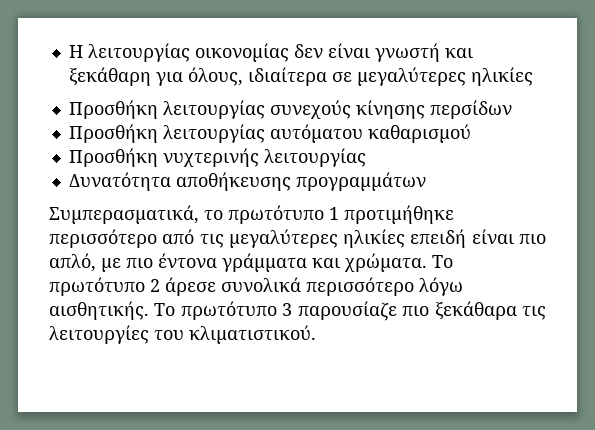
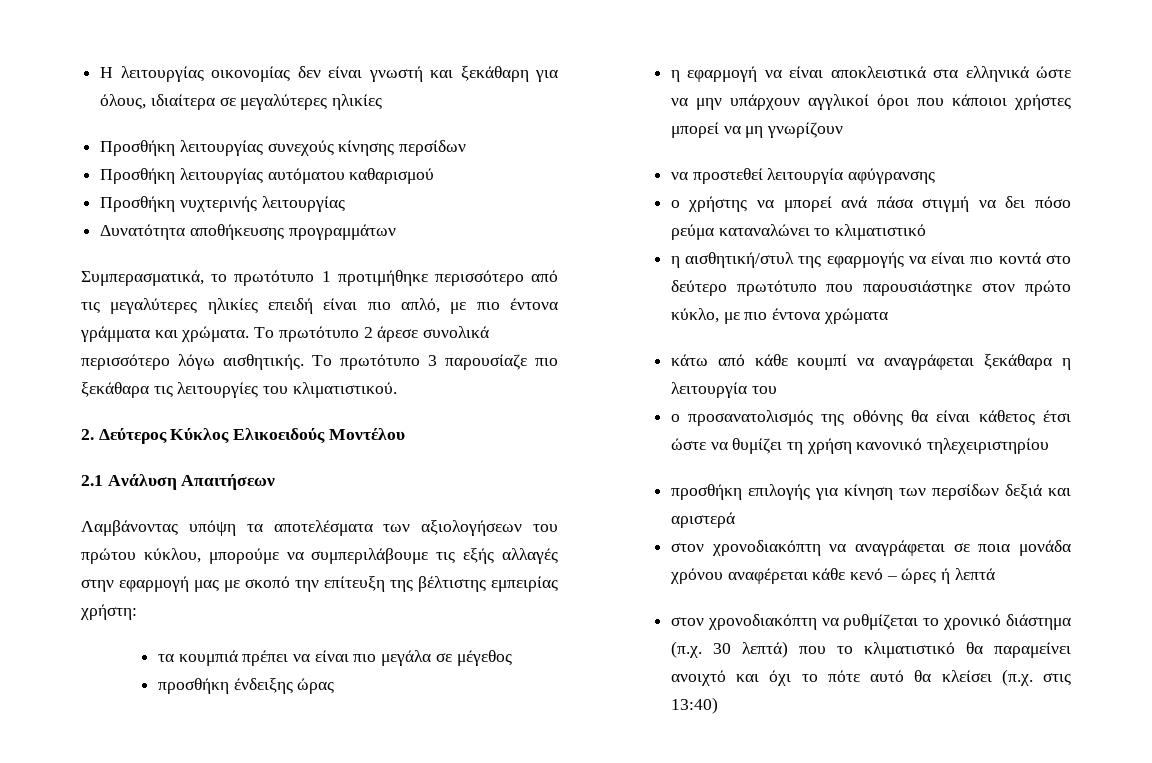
+ 2. Δεύτερος Κύκλος Ελικοειδούς Μοντέλου
+ 2.1 Ανάλυση Απαιτήσεων
+ Λαμβάνοντας υπόψη τα αποτελέσματα των αξιολογήσεων του πρώτου κύκλου, μπορούμε να συμπεριλάβουμε τις εξής αλλαγές στην εφαρμογή μας με σκοπό την επίτευξη της βέλτιστης εμπειρίας χρήστη:
+ τα κουμπιά πρέπει να είναι πιο μεγάλα σε μέγεθος
+ προσθήκη ένδειξης ώρας
+ η εφαρμογή να είναι αποκλειστικά στα ελληνικά ώστε να μην υπάρχουν αγγλικοί όροι που κάποιοι χρήστες μπορεί να μη γνωρίζουν
+ να προστεθεί λειτουργία αφύγρανσης
+ ο χρήστης να μπορεί ανά πάσα στιγμή να δει πόσο ρεύμα καταναλώνει το κλιματιστικό
+ η αισθητική/στυλ της εφαρμογής να είναι πιο κοντά στο δεύτερο πρωτότυπο που παρουσιάστηκε στον πρώτο κύκλο, με πιο έντονα χρώματα
+ κάτω από κάθε κουμπί να αναγράφεται ξεκάθαρα η λειτουργία του
+ ο προσανατολισμός της οθόνης θα είναι κάθετος έτσι ώστε να θυμίζει τη χρήση κανονικό τηλεχειριστηρίου
+ προσθήκη επιλογής για κίνηση των περσίδων δεξιά και αριστερά
+ στον χρονοδιακόπτη να αναγράφεται σε ποια μονάδα χρόνου αναφέρεται κάθε κενό – ώρες ή λεπτά
+ στον χρονοδιακόπτη να ρυθμίζεται το χρονικό διάστημα (π.χ. 30 λεπτά) που το κλιματιστικό θα παραμείνει ανοιχτό και όχι το πότε αυτό θα κλείσει (π.χ. στις 13:40)

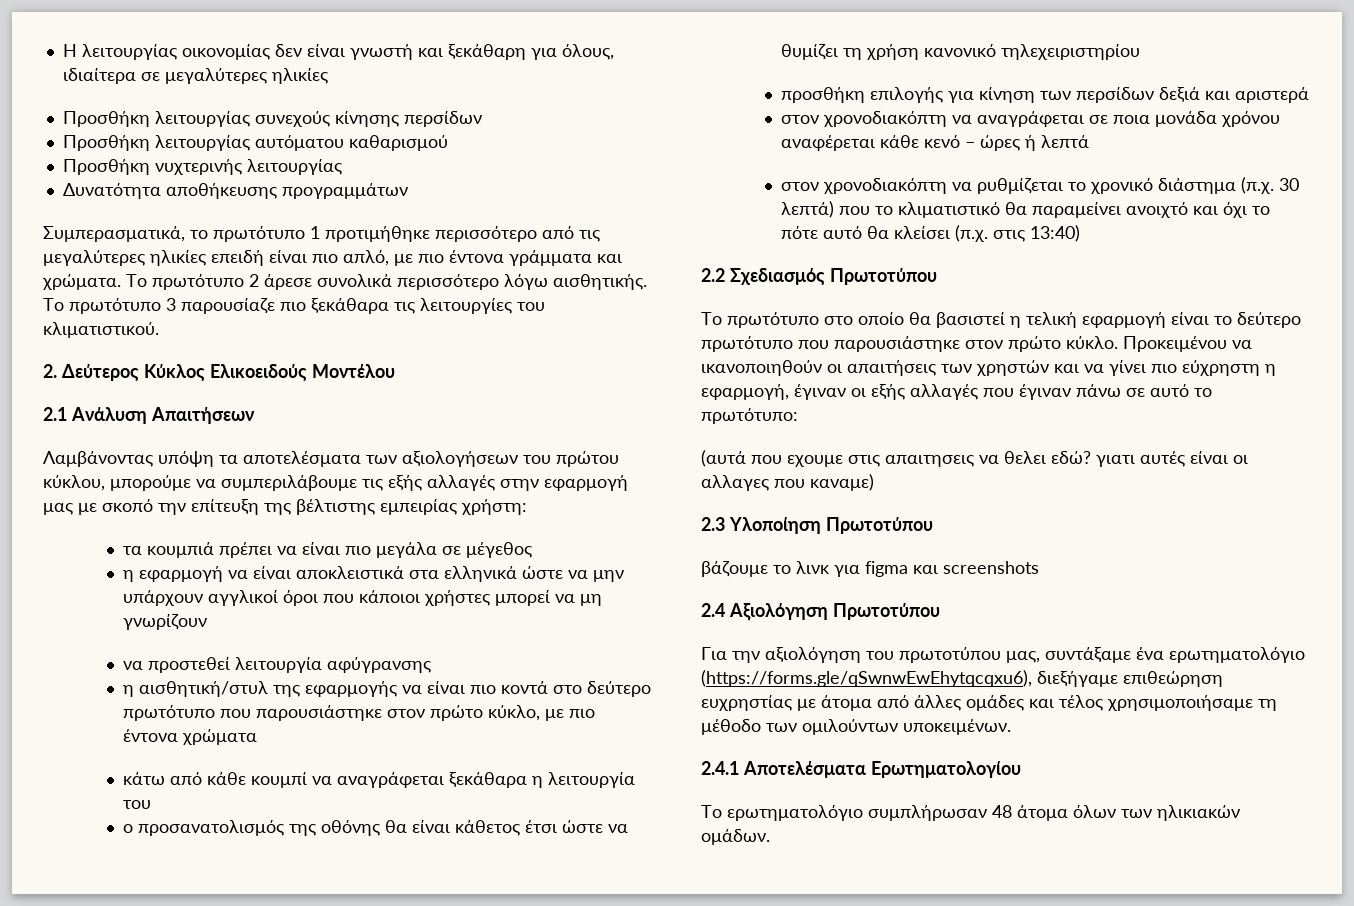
- προσθήκη ένδειξης ώρας
- ο χρήστης να μπορεί ανά πάσα στιγμή να δει πόσο ρεύμα καταναλώνει το κλιματιστικό
+ 2.2 Σχεδιασμός Πρωτοτύπου
+ Το πρωτότυπο στο οποίο θα βασιστεί η τελική εφαρμογή είναι το δεύτερο πρωτότυπο που παρουσιάστηκε στον πρώτο κύκλο. Προκειμένου να ικανοποιηθούν οι απαιτήσεις των χρηστών και να γίνει πιο εύχρηστη η εφαρμογή, έγιναν οι εξής αλλαγές που έγιναν πάνω σε αυτό το πρωτότυπο:
+ (αυτά που εχουμε στις απαιτησεις να θελει εδώ? γιατι αυτές είναι οι αλλαγες που καναμε)
+ 2.3 Υλοποίηση Πρωτοτύπου
+ βάζουμε το λινκ για figma και screenshots
+ 2.4 Αξιολόγηση Πρωτοτύπου
+ Για την αξιολόγηση του πρωτοτύπου μας, συντάξαμε ένα ερωτηματολόγιο (https://forms.gle/qSwnwEwEhytqcqxu6), διεξήγαμε επιθεώρηση ευχρηστίας με άτομα από άλλες ομάδες και τέλος χρησιμοποιήσαμε τη μέθοδο των ομιλούντων υποκειμένων.
+ 2.4.1 Αποτελέσματα Ερωτηματολογίου
+ Το ερωτηματολόγιο συμπλήρωσαν 48 άτομα όλων των ηλικιακών ομάδων.

